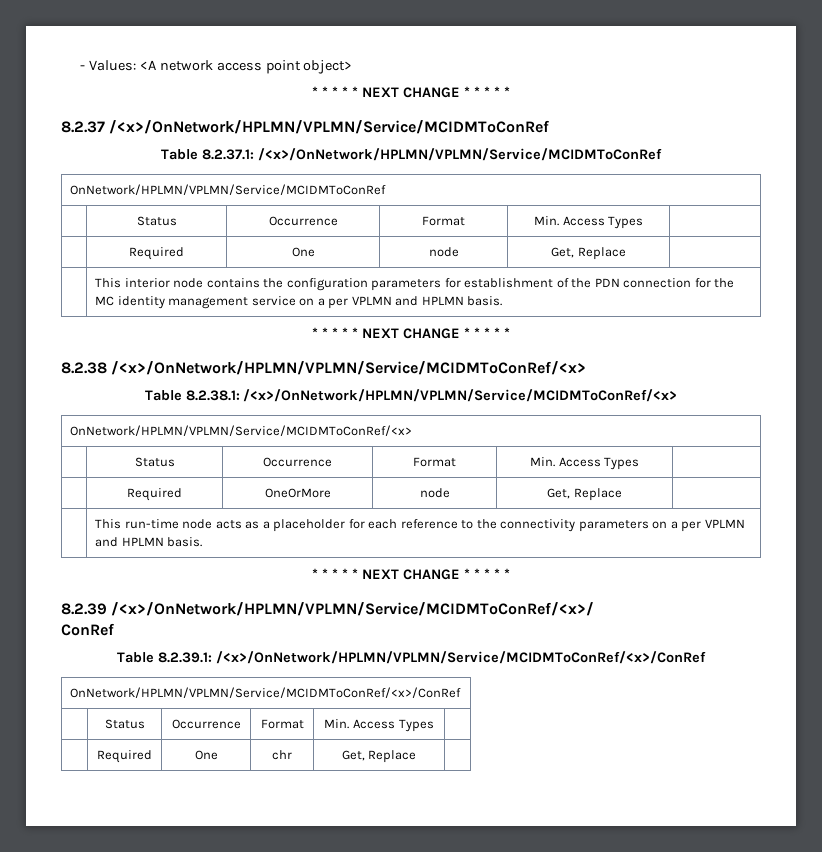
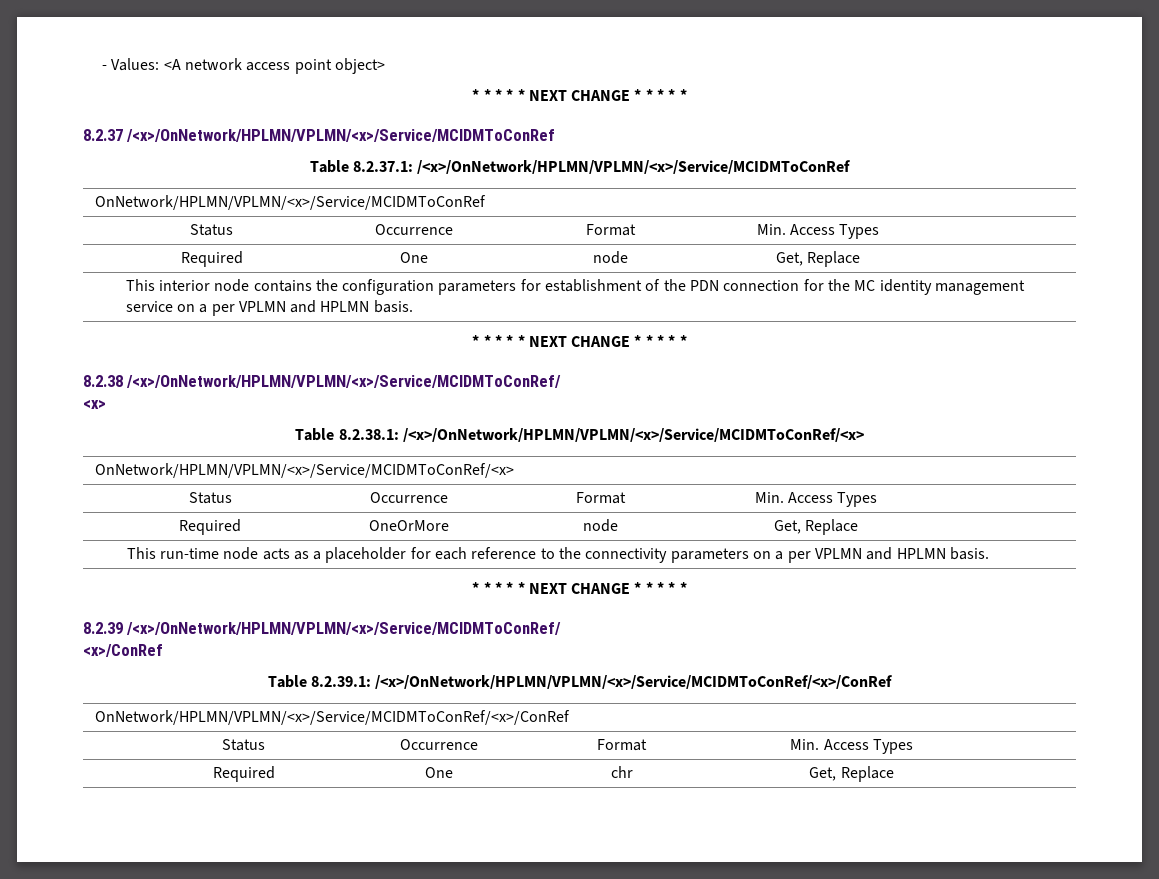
- 8.2.37 /<x>/OnNetwork/HPLMN/VPLMN/Service/MCIDMToConRef
+ 8.2.37 /<x>/OnNetwork/HPLMN/VPLMN/<x>/Service/MCIDMToConRef
- Table 8.2.37.1: /<x>/OnNetwork/HPLMN/VPLMN/Service/MCIDMToConRef
- OnNetwork/HPLMN/VPLMN/Service/MCIDMToConRef
+ Table 8.2.37.1: /<x>/OnNetwork/HPLMN/VPLMN/<x>/Service/MCIDMToConRef
+ OnNetwork/HPLMN/VPLMN/<x>/Service/MCIDMToConRef
- 8.2.38 /<x>/OnNetwork/HPLMN/VPLMN/Service/MCIDMToConRef/<x>
+ 8.2.38 /<x>/OnNetwork/HPLMN/VPLMN/<x>/Service/MCIDMToConRef/
+ <x>
- Table 8.2.38.1: /<x>/OnNetwork/HPLMN/VPLMN/Service/MCIDMToConRef/<x>
- OnNetwork/HPLMN/VPLMN/Service/MCIDMToConRef/<x>
+ Table 8.2.38.1: /<x>/OnNetwork/HPLMN/VPLMN/<x>/Service/MCIDMToConRef/<x>
+ OnNetwork/HPLMN/VPLMN/<x>/Service/MCIDMToConRef/<x>
- 8.2.39 /<x>/OnNetwork/HPLMN/VPLMN/Service/MCIDMToConRef/<x>/
- ConRef
+ 8.2.39 /<x>/OnNetwork/HPLMN/VPLMN/<x>/Service/MCIDMToConRef/
+ <x>/ConRef
- Table 8.2.39.1: /<x>/OnNetwork/HPLMN/VPLMN/Service/MCIDMToConRef/<x>/ConRef
- OnNetwork/HPLMN/VPLMN/Service/MCIDMToConRef/<x>/ConRef
+ Table 8.2.39.1: /<x>/OnNetwork/HPLMN/VPLMN/<x>/Service/MCIDMToConRef/<x>/ConRef
+ OnNetwork/HPLMN/VPLMN/<x>/Service/MCIDMToConRef/<x>/ConRef

